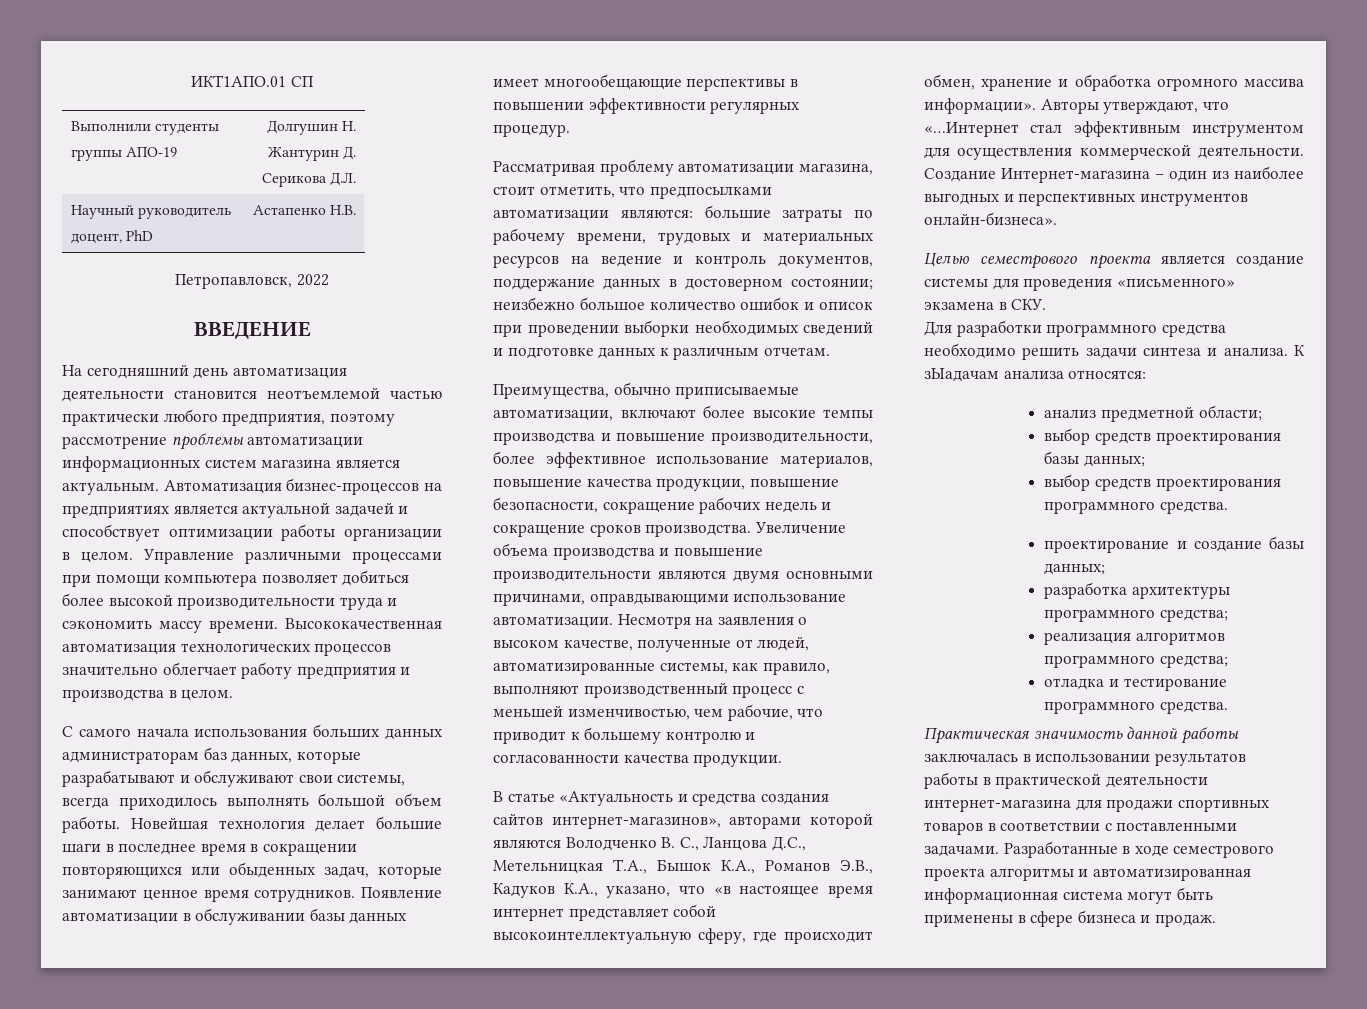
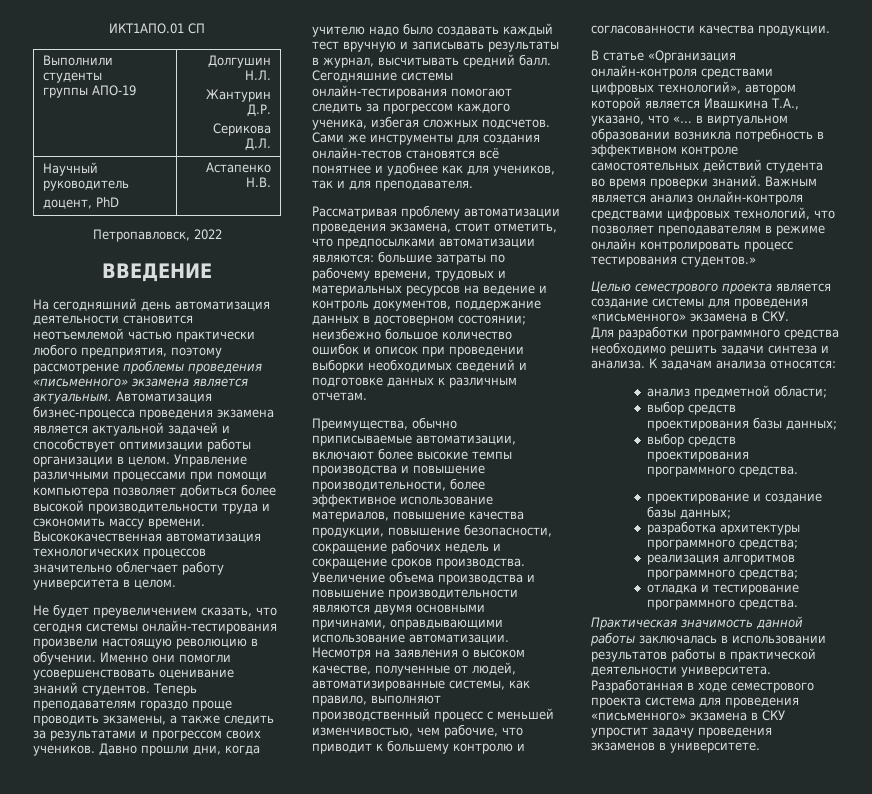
  Выполнили студенты
- группы АПО-19 | Долгушин Н.
- Жантурин Д.
+ группы АПО-19 | Долгушин Н.Л.
+ Жантурин Д.Р.
- На сегодняшний день автоматизация деятельности становится неотъемлемой частью практически любого предприятия, поэтому рассмотрение проблемы автоматизации информационных систем магазина является актуальным. Автоматизация бизнес-процессов на предприятиях является актуальной задачей и способствует оптимизации работы организации в целом.
+ На сегодняшний день автоматизация деятельности становится неотъемлемой частью практически любого предприятия, поэтому рассмотрение проблемы проведения «письменного» экзамена является актуальным. Автоматизация бизнес-процесса проведения экзамена является актуальной задачей и способствует оптимизации работы организации в целом.
- Высококачественная автоматизация технологических процессов значительно облегчает работу предприятия и производства в целом.
+ Высококачественная автоматизация технологических процессов значительно облегчает работу университета в целом.
- С самого начала использования больших данных администраторам баз данных, которые разрабатывают и обслуживают свои системы, всегда приходилось выполнять большой объем работы. Новейшая технология делает большие шаги в последнее время в сокращении повторяющихся или обыденных задач, которые занимают ценное время сотрудников. Появление автоматизации в обслуживании базы данных имеет многообещающие перспективы в повышении эффективности регулярных процедур.
+ Не будет преувеличением сказать, что сегодня системы онлайн-тестирования произвели настоящую революцию в обучении. Именно они помогли усовершенствовать оценивание знаний студентов. Теперь преподавателям гораздо проще проводить экзамены, а также следить за результатами и прогрессом своих учеников. Давно прошли дни, когда учителю надо было создавать каждый тест вручную и записывать результаты в журнал, высчитывать средний балл. Сегодняшние системы онлайн-тестирования помогают следить за прогрессом каждого ученика, избегая сложных подсчетов. Сами же инструменты для создания онлайн-тестов становятся всё понятнее и удобнее как для учеников, так и для преподавателя.
- Рассматривая проблему автоматизации магазина, стоит отметить, что предпосылками автоматизации являются: большие затраты по рабочему времени, трудовых и материальных ресурсов на ведение и контроль документов, поддержание данных в достоверном состоянии; неизбежно большое количество ошибок и описок при проведении выборки необходимых сведений и подготовке данных к различным отчетам.
+ Рассматривая проблему автоматизации проведения экзамена, стоит отметить, что предпосылками автоматизации являются: большие затраты по рабочему времени, трудовых и материальных ресурсов на ведение и контроль документов, поддержание данных в достоверном состоянии; неизбежно большое количество ошибок и описок при проведении выборки необходимых сведений и подготовке данных к различным отчетам.
- В статье «Актуальность и средства создания сайтов интернет-магазинов», авторами которой являются Володченко В. С., Ланцова Д.С., Метельницкая Т.А., Бышок К.А., Романов Э.В., Кадуков К.А., указано, что «в настоящее время интернет представляет собой высокоинтеллектуальную сферу, где происходит обмен, хранение и обработка огромного массива информации». Авторы утверждают, что «…Интернет стал эффективным инструментом для осуществления коммерческой деятельности. Создание Интернет-магазина – один из наиболее выгодных и перспективных инструментов онлайн-бизнеса».
+ В статье «Организация онлайн-контроля средствами цифровых технологий», автором которой является Ивашкина Т.А., указано, что «… в виртуальном образовании возникла потребность в эффективном контроле самостоятельных действий студента во время проверки знаний. Важным является анализ онлайн-контроля средствами цифровых технологий, что позволяет преподавателям в режиме онлайн контролировать процесс тестирования студентов.»
- К зЫадачам анализа относятся:
+ К задачам анализа относятся:
- Практическая значимость данной работы заключалась в использовании результатов работы в практической деятельности интернет-магазина для продажи спортивных товаров в соответствии с поставленными задачами. Разработанные в ходе семестрового проекта алгоритмы и автоматизированная информационная система могут быть применены в сфере бизнеса и продаж.
+ Практическая значимость данной работы заключалась в использовании результатов работы в практической деятельности университета. Разработанная в ходе семестрового проекта система для проведения «письменного» экзамена в СКУ упростит задачу проведения экзаменов в университете.

